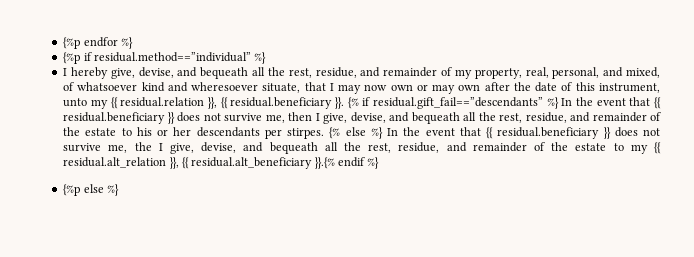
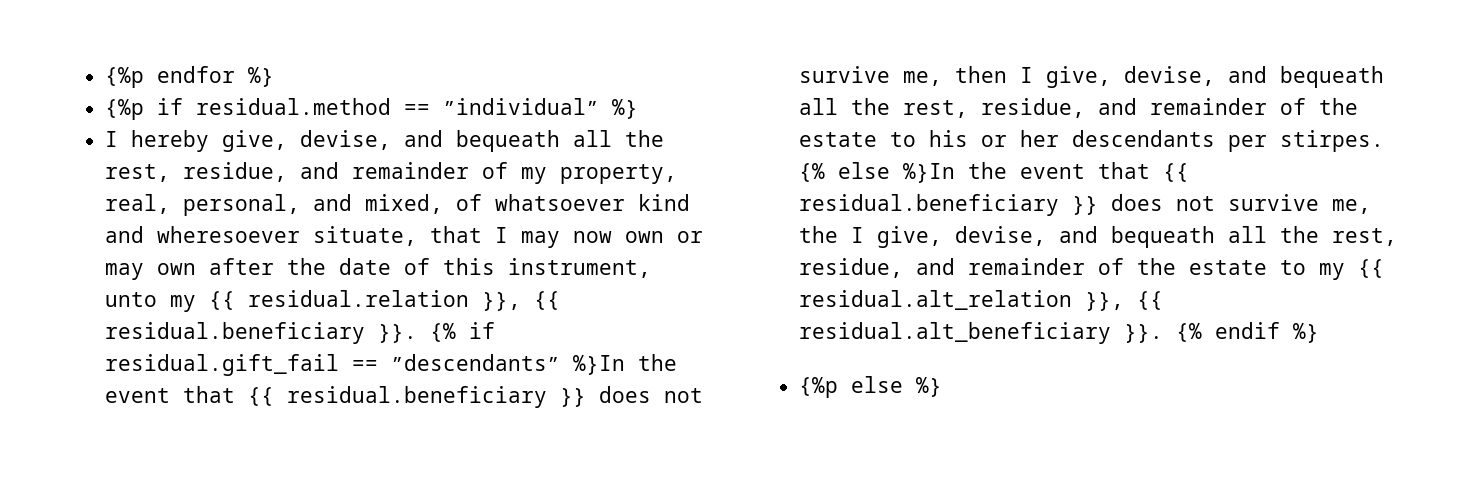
- {%p if residual.method==”individual” %}
+ {%p if residual.method == ”individual” %}
- {% if residual.gift_fail==”descendants” %} In the event that {{ residual.beneficiary }} does not survive me, then I give, devise, and bequeath all the rest, residue, and remainder of the estate to his or her descendants per stirpes.
+ {% if residual.gift_fail == ”descendants” %}In the event that {{ residual.beneficiary }} does not survive me, then I give, devise, and bequeath all the rest, residue, and remainder of the estate to his or her descendants per stirpes.
- {% else %} In the event that {{ residual.beneficiary }} does not survive me, the I give, devise, and bequeath all the rest, residue, and remainder of the estate to my {{ residual.alt_relation }}, {{ residual.alt_beneficiary }}.{% endif %}
+ {% else %}In the event that {{ residual.beneficiary }} does not survive me, the I give, devise, and bequeath all the rest, residue, and remainder of the estate to my {{ residual.alt_relation }}, {{ residual.alt_beneficiary }}. {% endif %}

